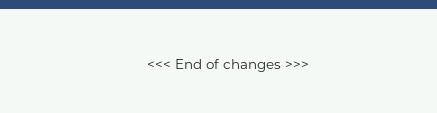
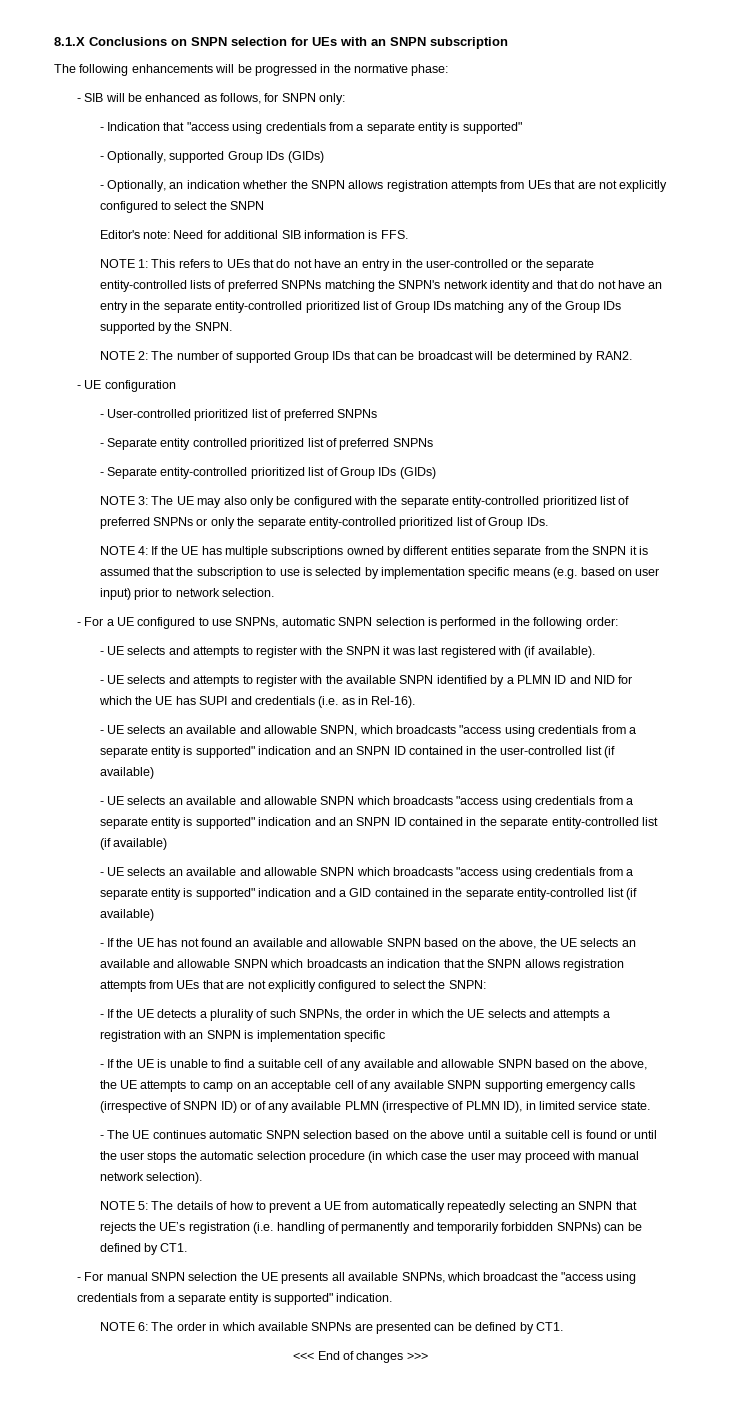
+ 8.1.X Conclusions on SNPN selection for UEs with an SNPN subscription
+ The following enhancements will be progressed in the normative phase:
+ - SIB will be enhanced as follows, for SNPN only:
+ - Indication that "access using credentials from a separate entity is supported"
+ - Optionally, supported Group IDs (GIDs)
+ - Optionally, an indication whether the SNPN allows registration attempts from UEs that are not explicitly configured to select the SNPN
+ Editor's note: Need for additional SIB information is FFS.
+ NOTE 1: This refers to UEs that do not have an entry in the user-controlled or the separate entity-controlled lists of preferred SNPNs matching the SNPN's network identity and that do not have an entry in the separate entity-controlled prioritized list of Group IDs matching any of the Group IDs supported by the SNPN.
+ NOTE 2: The number of supported Group IDs that can be broadcast will be determined by RAN2.
+ - UE configuration
+ - User-controlled prioritized list of preferred SNPNs
+ - Separate entity controlled prioritized list of preferred SNPNs
+ - Separate entity-controlled prioritized list of Group IDs (GIDs)
+ NOTE 3: The UE may also only be configured with the separate entity-controlled prioritized list of preferred SNPNs or only the separate entity-controlled prioritized list of Group IDs.
+ NOTE 4: If the UE has multiple subscriptions owned by different entities separate from the SNPN it is assumed that the subscription to use is selected by implementation specific means (e.g. based on user input) prior to network selection.
+ - For a UE configured to use SNPNs, automatic SNPN selection is performed in the following order:
+ - UE selects and attempts to register with the SNPN it was last registered with (if available).
+ - UE selects and attempts to register with the available SNPN identified by a PLMN ID and NID for which the UE has SUPI and credentials (i.e. as in Rel-16).
+ - UE selects an available and allowable SNPN, which broadcasts "access using credentials from a separate entity is supported" indication and an SNPN ID contained in the user-controlled list (if available)
+ - UE selects an available and allowable SNPN which broadcasts "access using credentials from a separate entity is supported" indication and an SNPN ID contained in the separate entity-controlled list (if available)
+ - UE selects an available and allowable SNPN which broadcasts "access using credentials from a separate entity is supported" indication and a GID contained in the separate entity-controlled list (if available)
+ - If the UE has not found an available and allowable SNPN based on the above, the UE selects an available and allowable SNPN which broadcasts an indication that the SNPN allows registration attempts from UEs that are not explicitly configured to select the SNPN:
+ - If the UE detects a plurality of such SNPNs, the order in which the UE selects and attempts a registration with an SNPN is implementation specific
+ - If the UE is unable to find a suitable cell of any available and allowable SNPN based on the above, the UE attempts to camp on an acceptable cell of any available SNPN supporting emergency calls (irrespective of SNPN ID) or of any available PLMN (irrespective of PLMN ID), in limited service state.
+ - The UE continues automatic SNPN selection based on the above until a suitable cell is found or until the user stops the automatic selection procedure (in which case the user may proceed with manual network selection).
+ NOTE 5: The details of how to prevent a UE from automatically repeatedly selecting an SNPN that rejects the UE’s registration (i.e. handling of permanently and temporarily forbidden SNPNs) can be defined by CT1.
+ - For manual SNPN selection the UE presents all available SNPNs, which broadcast the "access using credentials from a separate entity is supported" indication.
+ NOTE 6: The order in which available SNPNs are presented can be defined by CT1.

